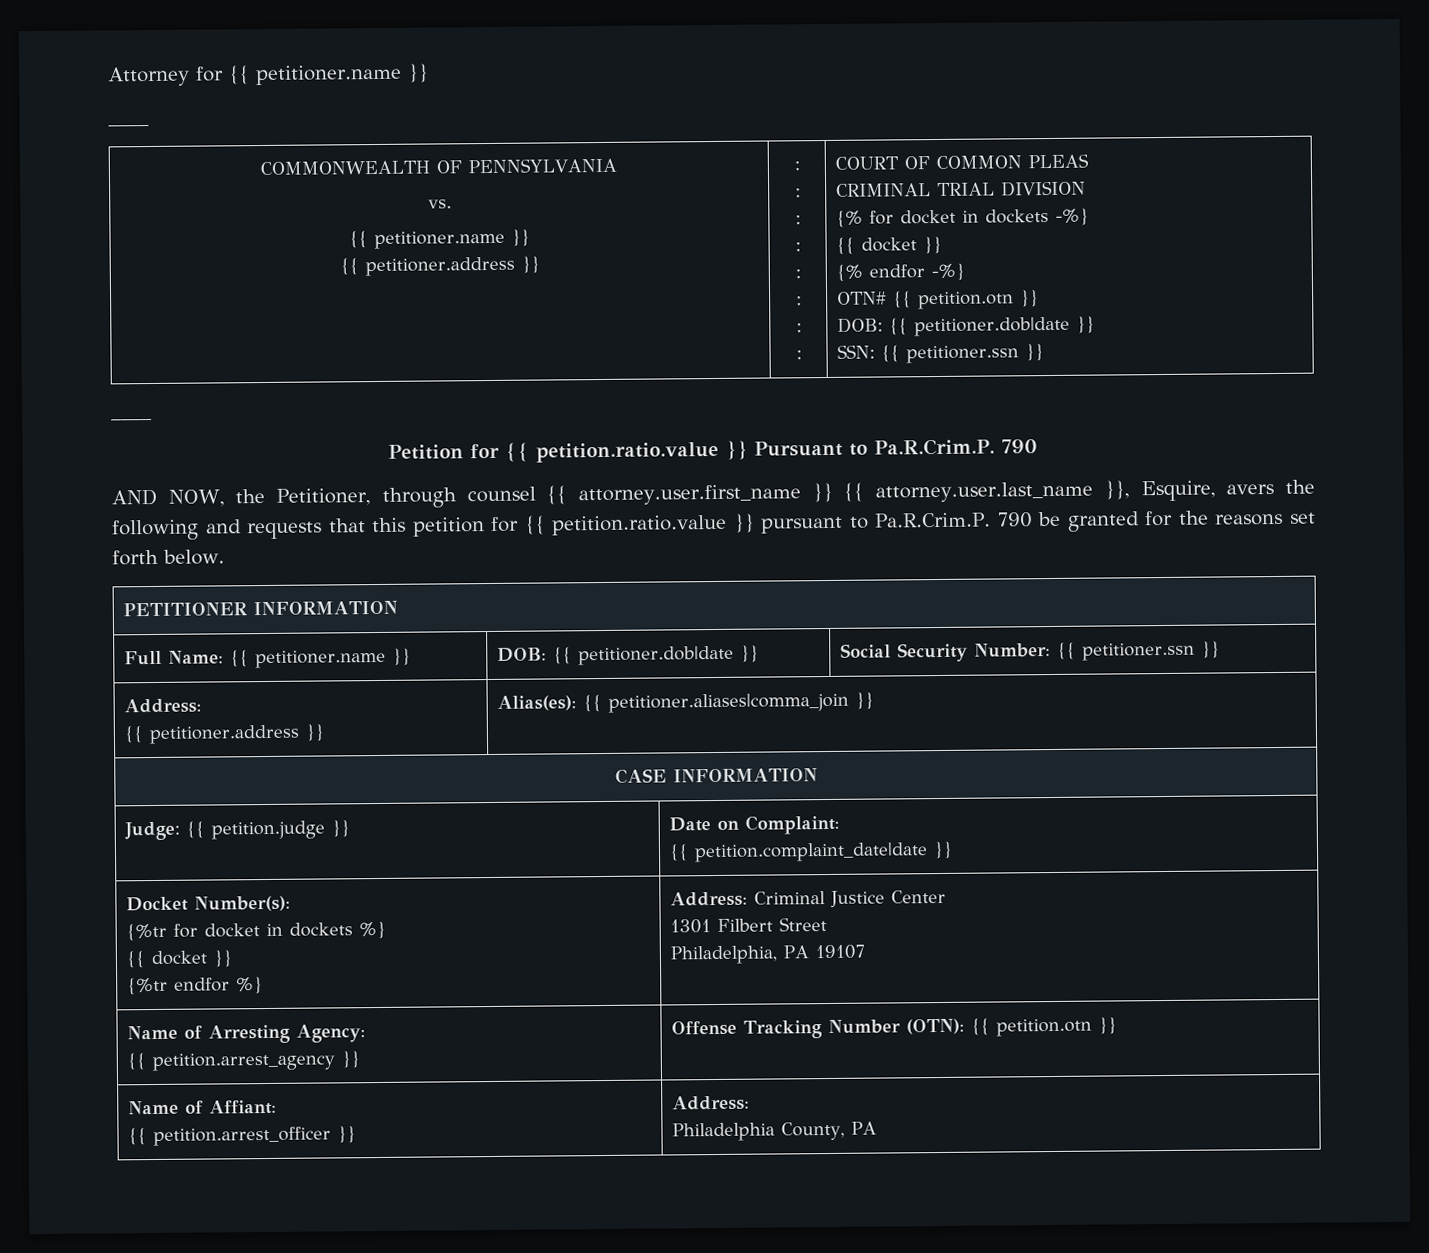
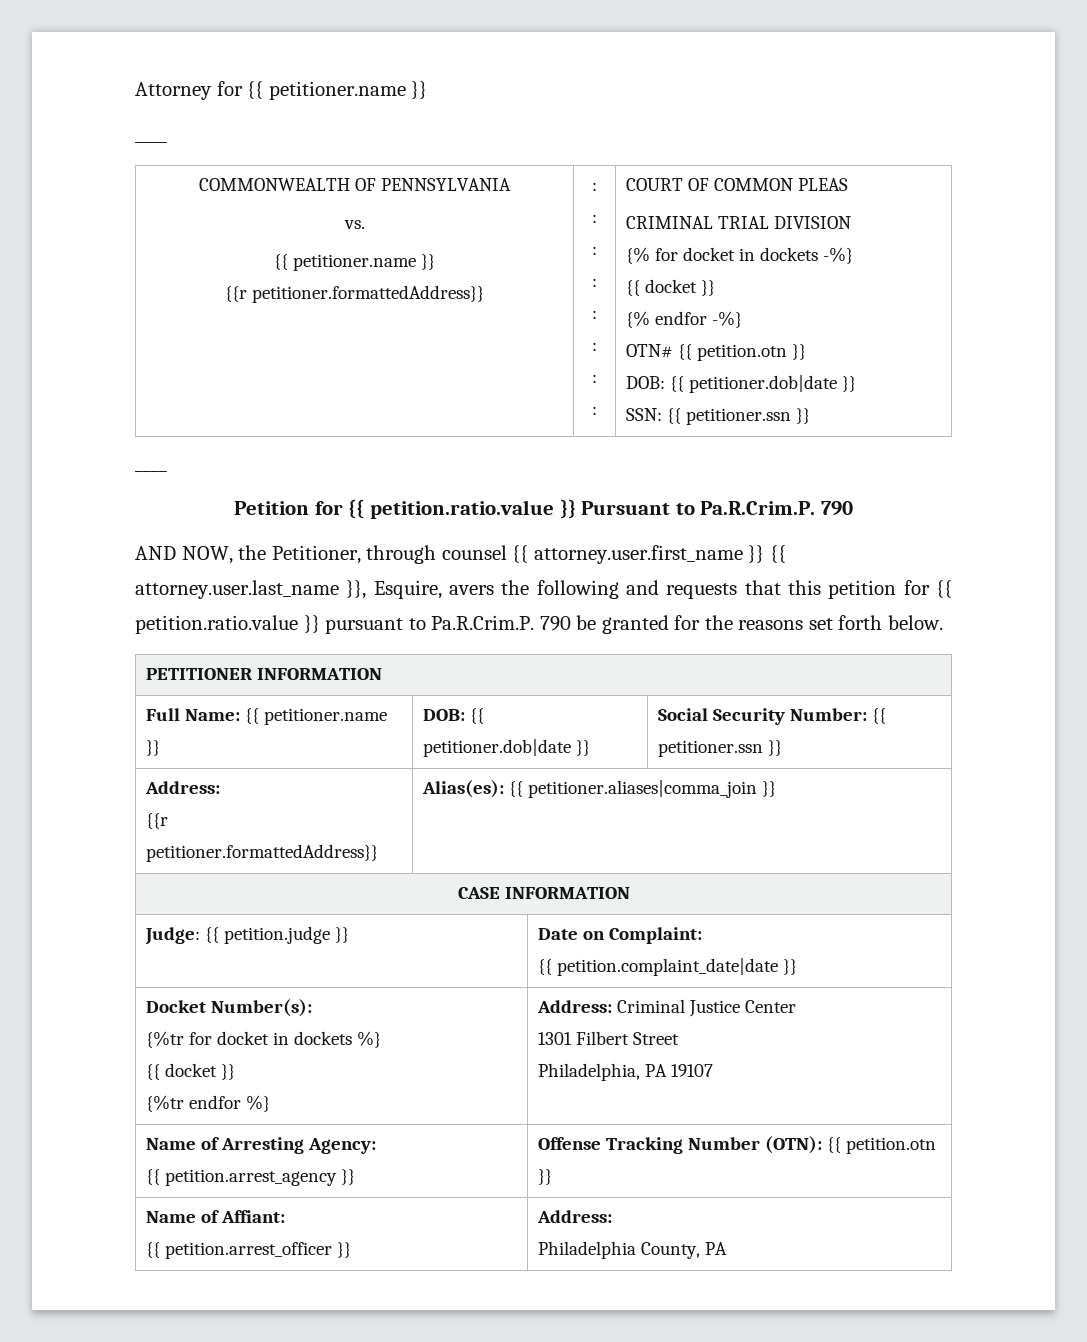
  vs.
  {{ petitioner.name }}
- {{ petitioner.address }}
+ {{r petitioner.formattedAddress}}
  Full Name: {{ petitioner.name }} | DOB: {{ petitioner.dob|date }} | Social Security Number: {{ petitioner.ssn }}
  Address:
- {{ petitioner.address }} | Alias(es): {{ petitioner.aliases|comma_join }}
+ {{r petitioner.formattedAddress}} | Alias(es): {{ petitioner.aliases|comma_join }}

